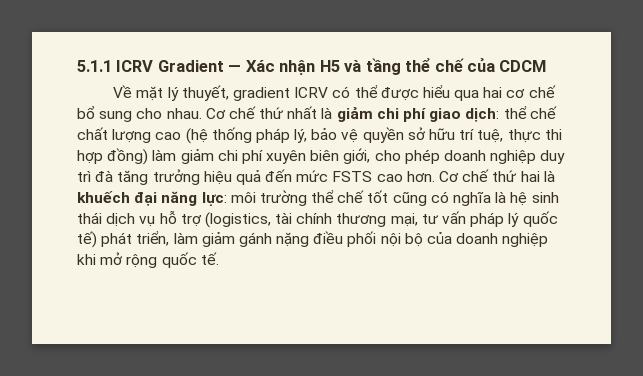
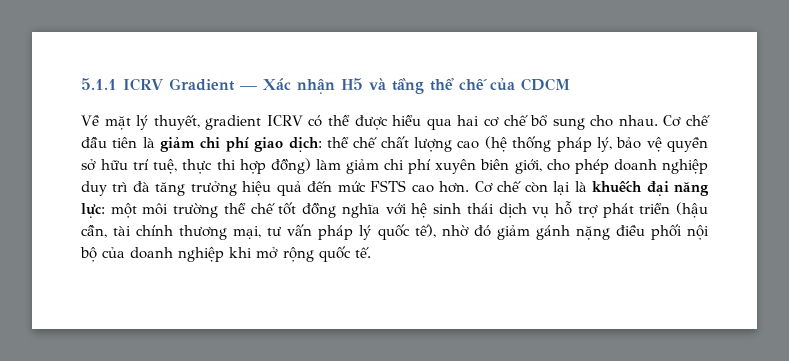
- Cơ chế thứ nhất là giảm chi phí giao dịch: thể chế chất lượng cao (hệ thống pháp lý, bảo vệ quyền sở hữu trí tuệ, thực thi hợp đồng) làm giảm chi phí xuyên biên giới, cho phép doanh nghiệp duy trì đà tăng trưởng hiệu quả đến mức FSTS cao hơn.
+ Cơ chế đầu tiên là giảm chi phí giao dịch: thể chế chất lượng cao (hệ thống pháp lý, bảo vệ quyền sở hữu trí tuệ, thực thi hợp đồng) làm giảm chi phí xuyên biên giới, cho phép doanh nghiệp duy trì đà tăng trưởng hiệu quả đến mức FSTS cao hơn.
- Cơ chế thứ hai là khuếch đại năng lực: môi trường thể chế tốt cũng có nghĩa là hệ sinh thái dịch vụ hỗ trợ (logistics, tài chính thương mại, tư vấn pháp lý quốc tế) phát triển, làm giảm gánh nặng điều phối nội bộ của doanh nghiệp khi mở rộng quốc tế.
+ Cơ chế còn lại là khuếch đại năng lực: một môi trường thể chế tốt đồng nghĩa với hệ sinh thái dịch vụ hỗ trợ phát triển (hậu cần, tài chính thương mại, tư vấn pháp lý quốc tế), nhờ đó giảm gánh nặng điều phối nội bộ của doanh nghiệp khi mở rộng quốc tế.

